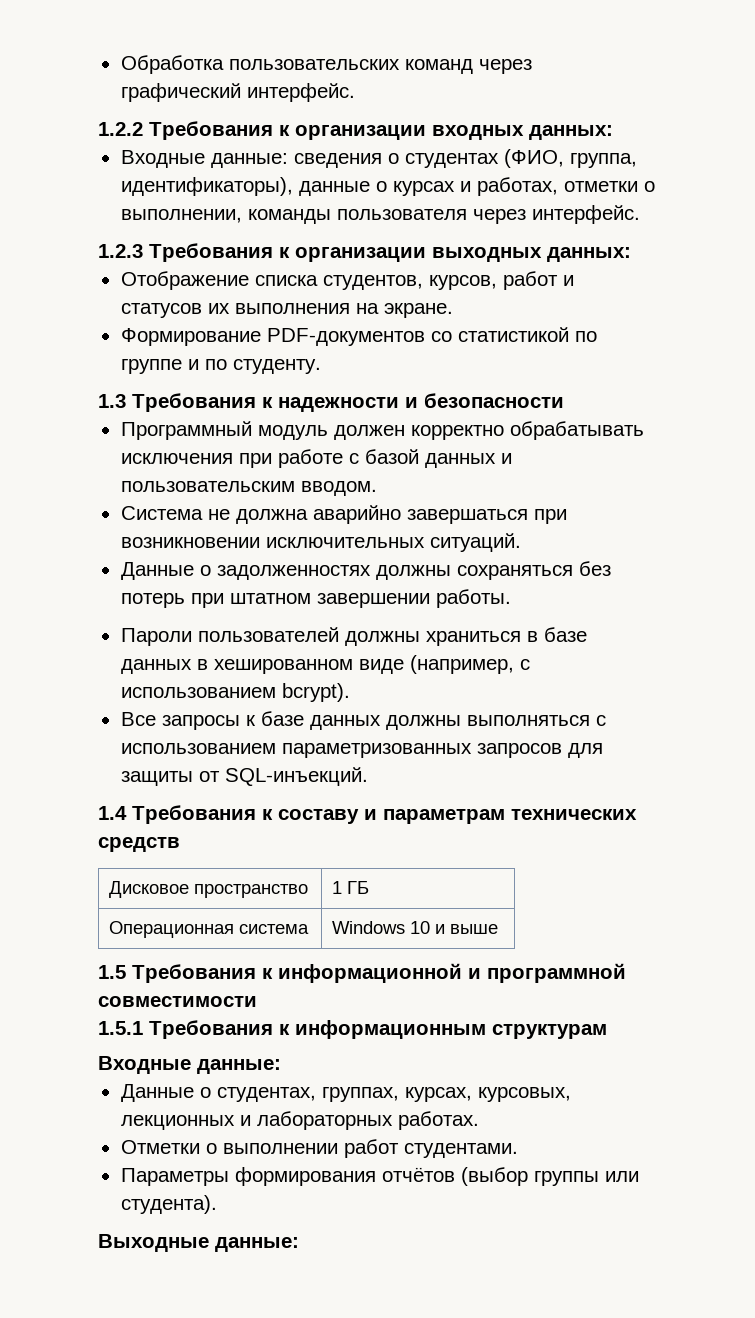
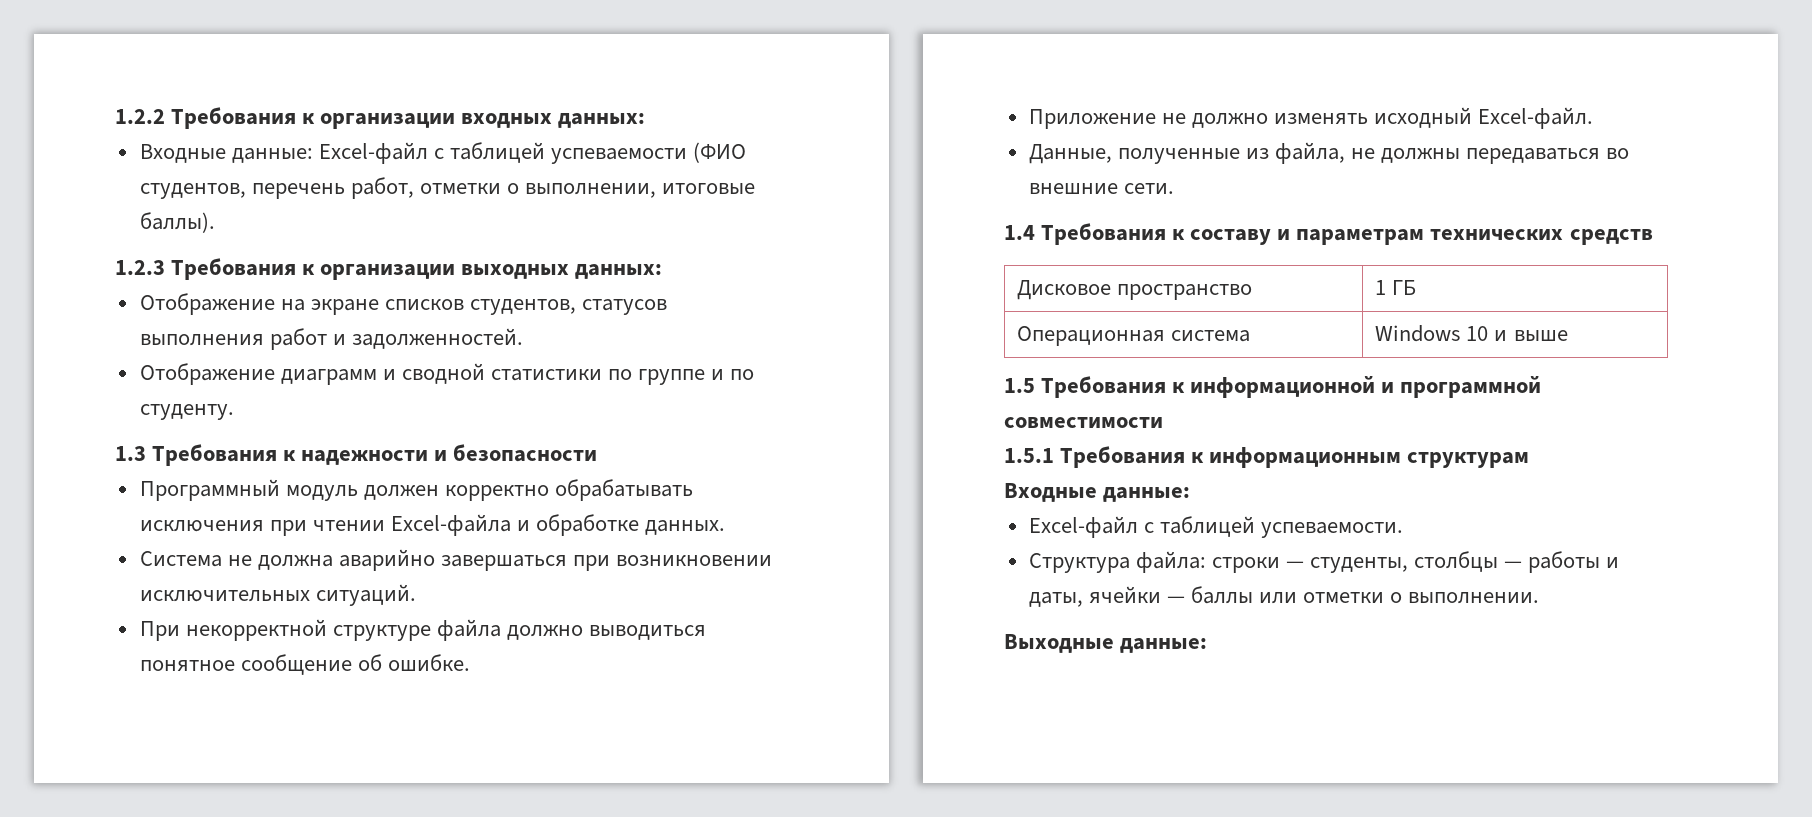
- Обработка пользовательских команд через графический интерфейс.
- Входные данные: сведения о студентах (ФИО, группа, идентификаторы), данные о курсах и работах, отметки о выполнении, команды пользователя через интерфейс.
+ Входные данные: Excel-файл с таблицей успеваемости (ФИО студентов, перечень работ, отметки о выполнении, итоговые баллы).
- Отображение списка студентов, курсов, работ и статусов их выполнения на экране.
- Формирование PDF-документов со статистикой по группе и по студенту.
+ Отображение на экране списков студентов, статусов выполнения работ и задолженностей.
+ Отображение диаграмм и сводной статистики по группе и по студенту.
- Программный модуль должен корректно обрабатывать исключения при работе с базой данных и пользовательским вводом.
+ Программный модуль должен корректно обрабатывать исключения при чтении Excel-файла и обработке данных.
- Данные о задолженностях должны сохраняться без потерь при штатном завершении работы.
- Пароли пользователей должны храниться в базе данных в хешированном виде (например, с использованием bcrypt).
- Все запросы к базе данных должны выполняться с использованием параметризованных запросов для защиты от SQL-инъекций.
+ При некорректной структуре файла должно выводиться понятное сообщение об ошибке.
+ Приложение не должно изменять исходный Excel-файл.
+ Данные, полученные из файла, не должны передаваться во внешние сети.
- Данные о студентах, группах, курсах, курсовых, лекционных и лабораторных работах.
- Отметки о выполнении работ студентами.
- Параметры формирования отчётов (выбор группы или студента).
+ Excel-файл с таблицей успеваемости.
+ Структура файла: строки — студенты, столбцы — работы и даты, ячейки — баллы или отметки о выполнении.

